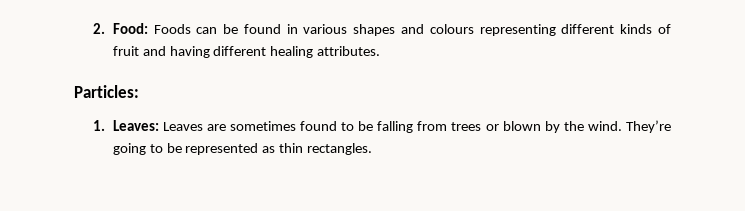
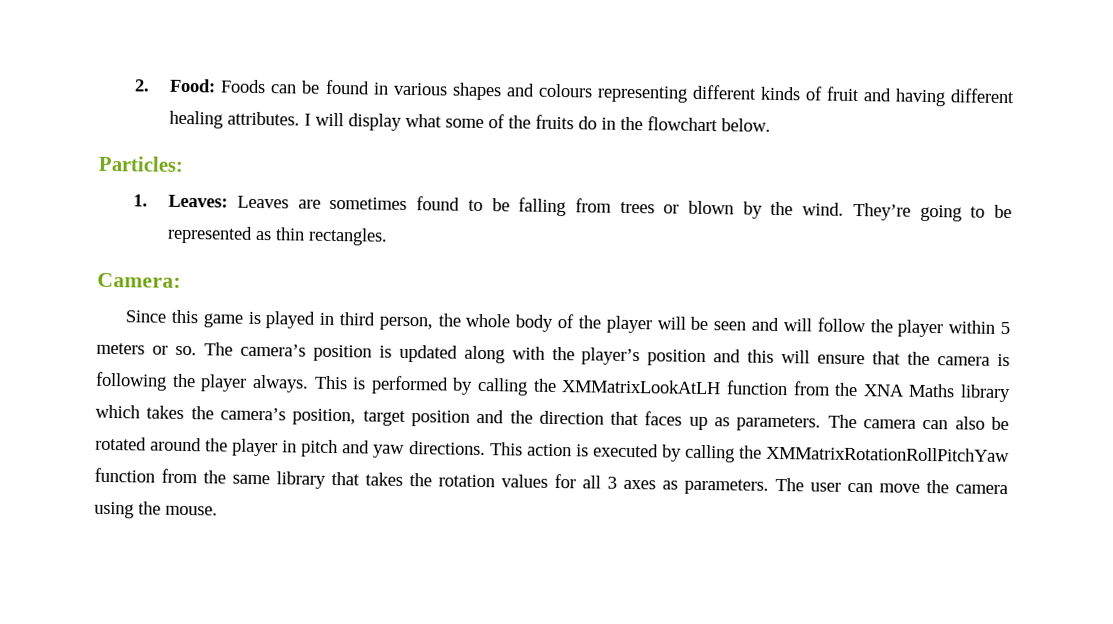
+ I will display what some of the fruits do in the flowchart below.
+ Camera:
+ Since this game is played in third person, the whole body of the player will be seen and will follow the player within 5 meters or so. The camera’s position is updated along with the player’s position and this will ensure that the camera is following the player always. This is performed by calling the XMMatrixLookAtLH function from the XNA Maths library which takes the camera’s position, target position and the direction that faces up as parameters. The camera can also be rotated around the player in pitch and yaw directions. This action is executed by calling the XMMatrixRotationRollPitchYaw function from the same library that takes the rotation values for all 3 axes as parameters. The user can move the camera using the mouse.

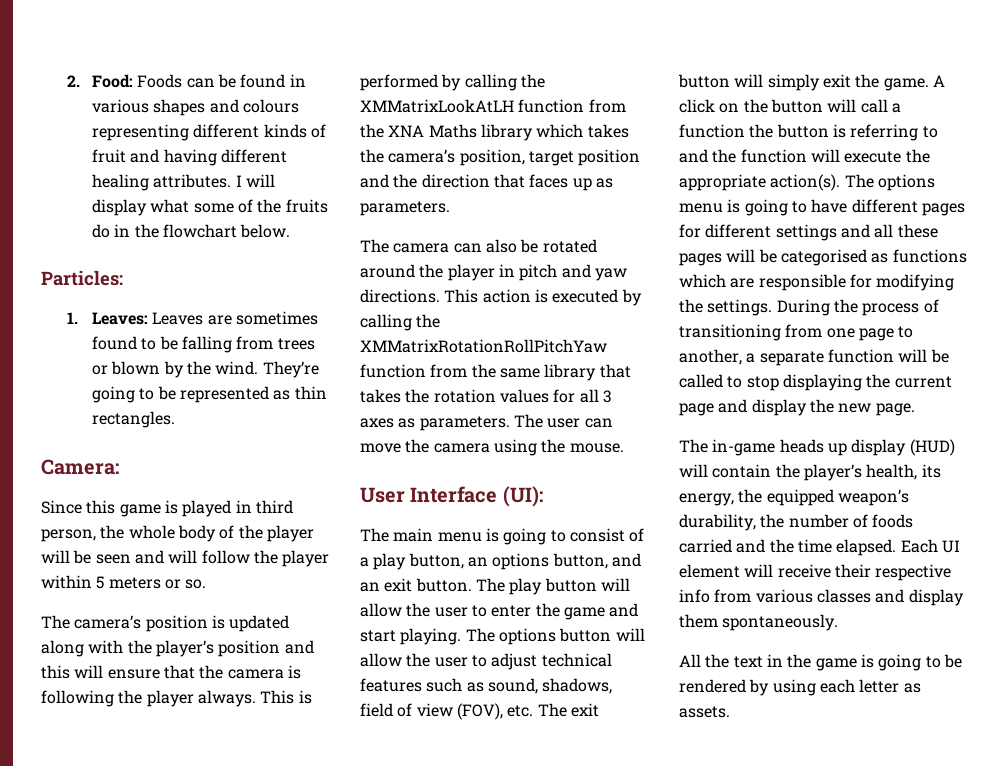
- Since this game is played in third person, the whole body of the player will be seen and will follow the player within 5 meters or so. The camera’s position is updated along with the player’s position and this will ensure that the camera is following the player always.
+ Since this game is played in third person, the whole body of the player will be seen and will follow the player within 5 meters or so.
+ The camera’s position is updated along with the player’s position and this will ensure that the camera is following the player always.
- This is performed by calling the XMMatrixLookAtLH function from the XNA Maths library which takes the camera’s position, target position and the direction that faces up as parameters. The camera can also be rotated around the player in pitch and yaw directions.
+ This is performed by calling the XMMatrixLookAtLH function from the XNA Maths library which takes the camera’s position, target position and the direction that faces up as parameters.
+ The camera can also be rotated around the player in pitch and yaw directions.
+ User Interface (UI):
+ The main menu is going to consist of a play button, an options button, and an exit button. The play button will allow the user to enter the game and start playing. The options button will allow the user to adjust technical features such as sound, shadows, field of view (FOV), etc. The exit button will simply exit the game. A click on the button will call a function the button is referring to and the function will execute the appropriate action(s). The options menu is going to have different pages for different settings and all these pages will be categorised as functions which are responsible for modifying the settings. During the process of transitioning from one page to another, a separate function will be called to stop displaying the current page and display the new page.
+ The in-game heads up display (HUD) will contain the player’s health, its energy, the equipped weapon’s durability, the number of foods carried and the time elapsed. Each UI element will receive their respective info from various classes and display them spontaneously.
+ All the text in the game is going to be rendered by using each letter as assets.

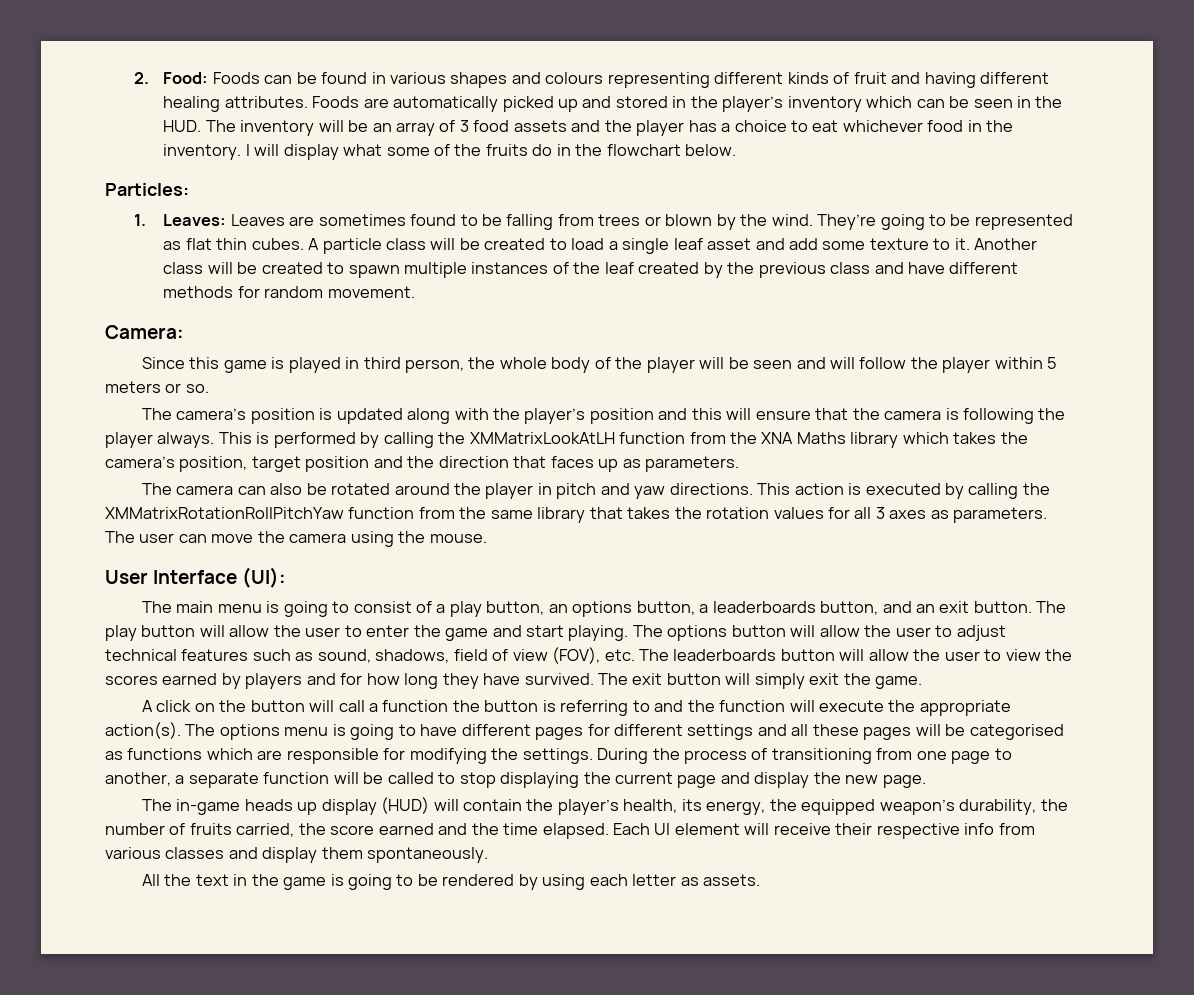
+ Foods are automatically picked up and stored in the player’s inventory which can be seen in the HUD. The inventory will be an array of 3 food assets and the player has a choice to eat whichever food in the inventory.
- They’re going to be represented as thin rectangles.
+ They’re going to be represented as flat thin cubes. A particle class will be created to load a single leaf asset and add some texture to it. Another class will be created to spawn multiple instances of the leaf created by the previous class and have different methods for random movement.
- The main menu is going to consist of a play button, an options button, and an exit button.
+ The main menu is going to consist of a play button, an options button, a leaderboards button, and an exit button.
- The options button will allow the user to adjust technical features such as sound, shadows, field of view (FOV), etc. The exit button will simply exit the game. A click on the button will call a function the button is referring to and the function will execute the appropriate action(s).
+ The options button will allow the user to adjust technical features such as sound, shadows, field of view (FOV), etc. The leaderboards button will allow the user to view the scores earned by players and for how long they have survived. The exit button will simply exit the game.
+ A click on the button will call a function the button is referring to and the function will execute the appropriate action(s).
- The in-game heads up display (HUD) will contain the player’s health, its energy, the equipped weapon’s durability, the number of foods carried and the time elapsed.
+ The in-game heads up display (HUD) will contain the player’s health, its energy, the equipped weapon’s durability, the number of fruits carried, the score earned and the time elapsed.

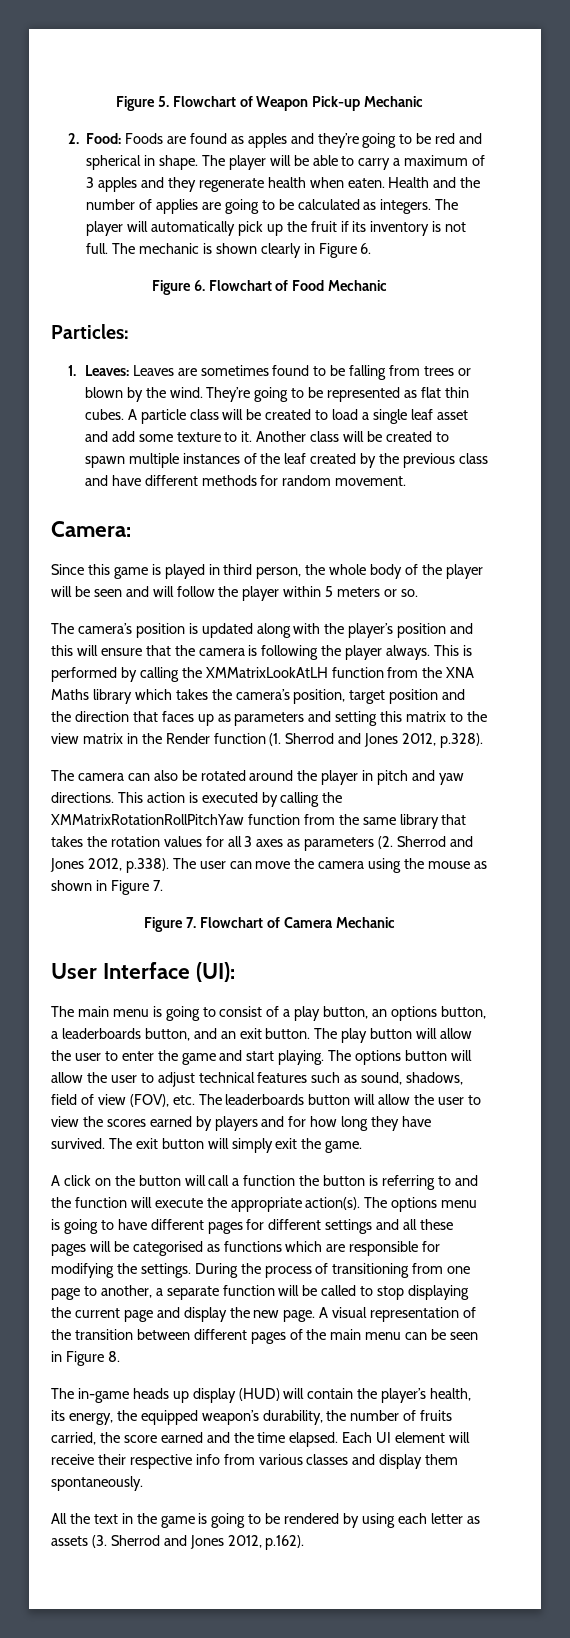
- 2. Food: Foods can be found in various shapes and colours representing different kinds of fruit and having different healing attributes. Foods are automatically picked up and stored in the player’s inventory which can be seen in the HUD. The inventory will be an array of 3 food assets and the player has a choice to eat whichever food in the inventory. I will display what some of the fruits do in the flowchart below.
+ Figure 5. Flowchart of Weapon Pick-up Mechanic
+ 2. Food: Foods are found as apples and they’re going to be red and spherical in shape. The player will be able to carry a maximum of 3 apples and they regenerate health when eaten. Health and the number of applies are going to be calculated as integers. The player will automatically pick up the fruit if its inventory is not full. The mechanic is shown clearly in Figure 6.
+ Figure 6. Flowchart of Food Mechanic
- This is performed by calling the XMMatrixLookAtLH function from the XNA Maths library which takes the camera’s position, target position and the direction that faces up as parameters.
+ This is performed by calling the XMMatrixLookAtLH function from the XNA Maths library which takes the camera’s position, target position and the direction that faces up as parameters and setting this matrix to the view matrix in the Render function (1. Sherrod and Jones 2012, p.328).
- This action is executed by calling the XMMatrixRotationRollPitchYaw function from the same library that takes the rotation values for all 3 axes as parameters. The user can move the camera using the mouse.
+ This action is executed by calling the XMMatrixRotationRollPitchYaw function from the same library that takes the rotation values for all 3 axes as parameters (2. Sherrod and Jones 2012, p.338). The user can move the camera using the mouse as shown in Figure 7.
+ Figure 7. Flowchart of Camera Mechanic
+ A visual representation of the transition between different pages of the main menu can be seen in Figure 8.
- All the text in the game is going to be rendered by using each letter as assets.
+ All the text in the game is going to be rendered by using each letter as assets (3. Sherrod and Jones 2012, p.162).

